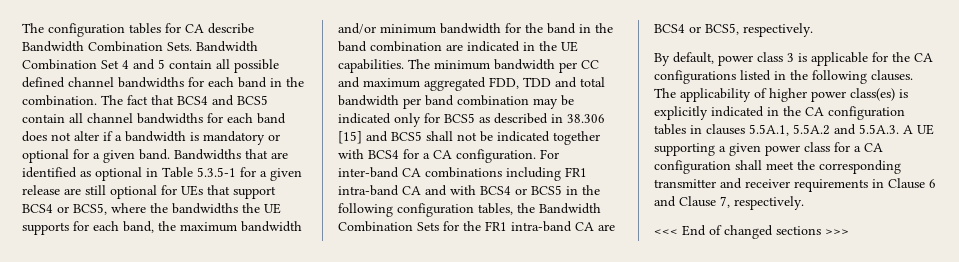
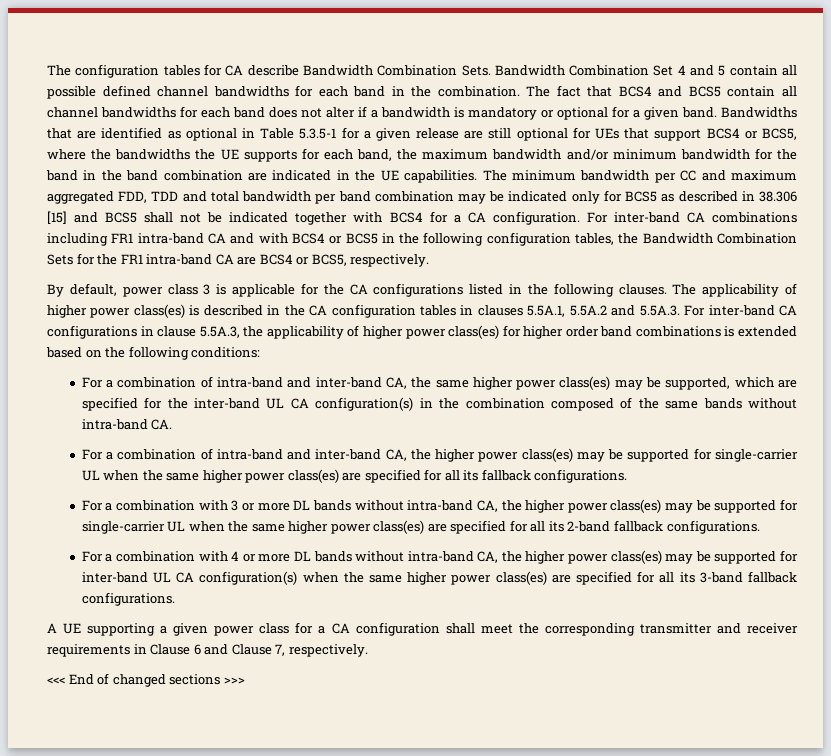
- The applicability of higher power class(es) is explicitly indicated in the CA configuration tables in clauses 5.5A.1, 5.5A.2 and 5.5A.3. A UE supporting a given power class for a CA configuration shall meet the corresponding transmitter and receiver requirements in Clause 6 and Clause 7, respectively.
+ The applicability of higher power class(es) is described in the CA configuration tables in clauses 5.5A.1, 5.5A.2 and 5.5A.3. For inter-band CA configurations in clause 5.5A.3, the applicability of higher power class(es) for higher order band combinations is extended based on the following conditions:
+ For a combination of intra-band and inter-band CA, the same higher power class(es) may be supported, which are specified for the inter-band UL CA configuration(s) in the combination composed of the same bands without intra-band CA.
+ For a combination of intra-band and inter-band CA, the higher power class(es) may be supported for single-carrier UL when the same higher power class(es) are specified for all its fallback configurations.
+ For a combination with 3 or more DL bands without intra-band CA, the higher power class(es) may be supported for single-carrier UL when the same higher power class(es) are specified for all its 2-band fallback configurations.
+ For a combination with 4 or more DL bands without intra-band CA, the higher power class(es) may be supported for inter-band UL CA configuration(s) when the same higher power class(es) are specified for all its 3-band fallback configurations.
+ A UE supporting a given power class for a CA configuration shall meet the corresponding transmitter and receiver requirements in Clause 6 and Clause 7, respectively.

